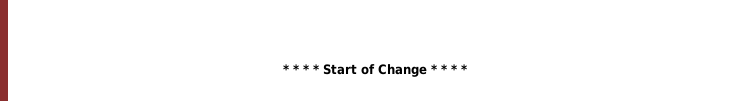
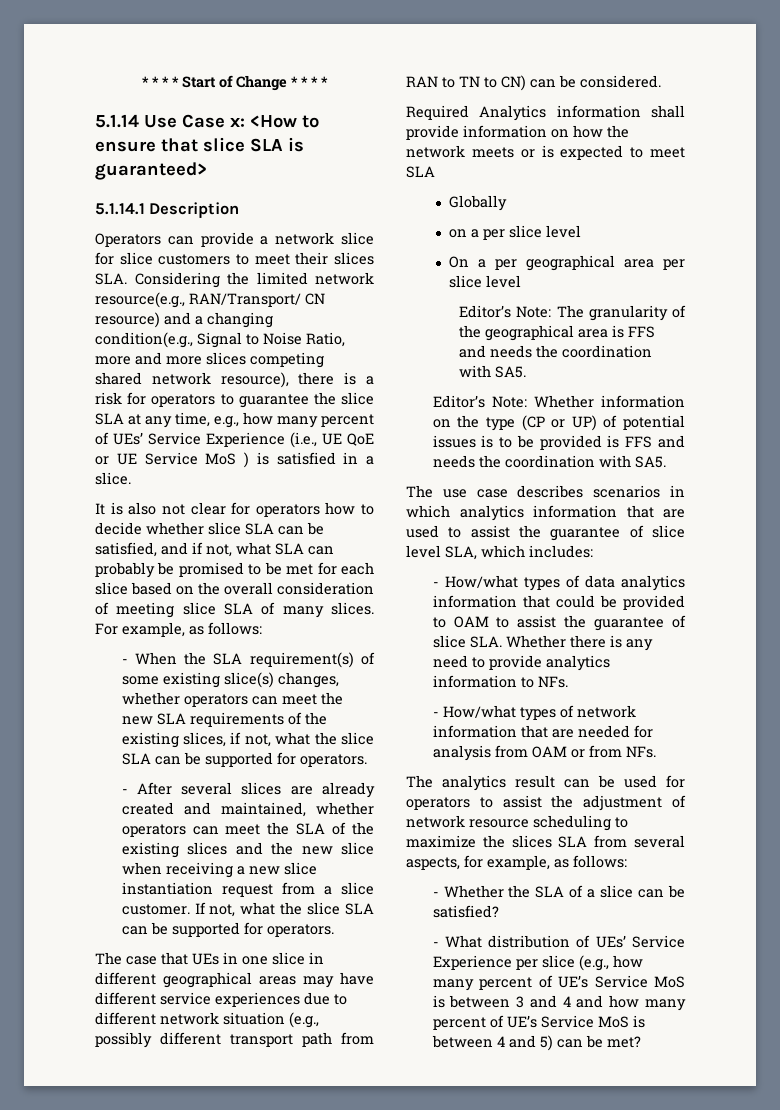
+ 5.1.14 Use Case x: <How to ensure that slice SLA is guaranteed>
+ 5.1.14.1 Description
+ Operators can provide a network slice for slice customers to meet their slices SLA. Considering the limited network resource(e.g., RAN/Transport/ CN resource) and a changing condition(e.g., Signal to Noise Ratio, more and more slices competing shared network resource), there is a risk for operators to guarantee the slice SLA at any time, e.g., how many percent of UEs’ Service Experience (i.e., UE QoE or UE Service MoS ) is satisfied in a slice.
+ It is also not clear for operators how to decide whether slice SLA can be satisfied, and if not, what SLA can probably be promised to be met for each slice based on the overall consideration of meeting slice SLA of many slices. For example, as follows:
+ - When the SLA requirement(s) of some existing slice(s) changes, whether operators can meet the new SLA requirements of the existing slices, if not, what the slice SLA can be supported for operators.
+ - After several slices are already created and maintained, whether operators can meet the SLA of the existing slices and the new slice when receiving a new slice instantiation request from a slice customer. If not, what the slice SLA can be supported for operators.
+ The case that UEs in one slice in different geographical areas may have different service experiences due to different network situation (e.g., possibly different transport path from RAN to TN to CN) can be considered.
+ Required Analytics information shall provide information on how the network meets or is expected to meet SLA
+ Globally
+ on a per slice level
+ On a per geographical area per slice level
+ Editor’s Note: The granularity of the geographical area is FFS and needs the coordination with SA5.
+ Editor’s Note: Whether information on the type (CP or UP) of potential issues is to be provided is FFS and needs the coordination with SA5.
+ The use case describes scenarios in which analytics information that are used to assist the guarantee of slice level SLA, which includes:
+ - How/what types of data analytics information that could be provided to OAM to assist the guarantee of slice SLA. Whether there is any need to provide analytics information to NFs.
+ - How/what types of network information that are needed for analysis from OAM or from NFs.
+ The analytics result can be used for operators to assist the adjustment of network resource scheduling to maximize the slices SLA from several aspects, for example, as follows:
+ - Whether the SLA of a slice can be satisfied?
+ - What distribution of UEs’ Service Experience per slice (e.g., how many percent of UE’s Service MoS is between 3 and 4 and how many percent of UE’s Service MoS is between 4 and 5) can be met?

